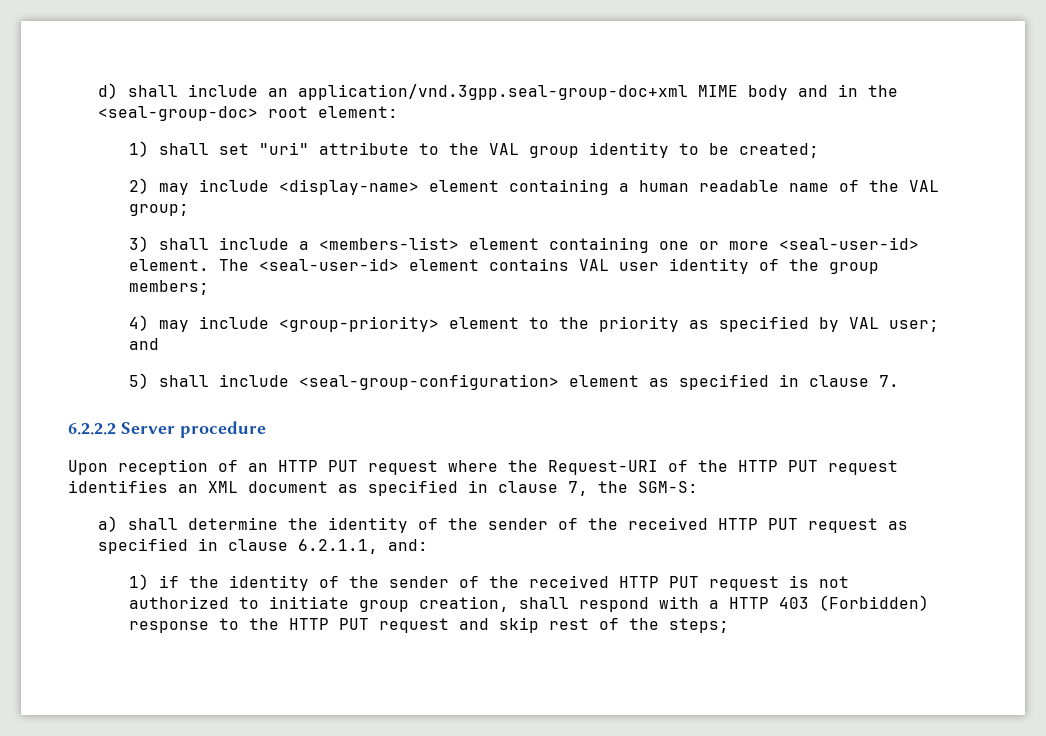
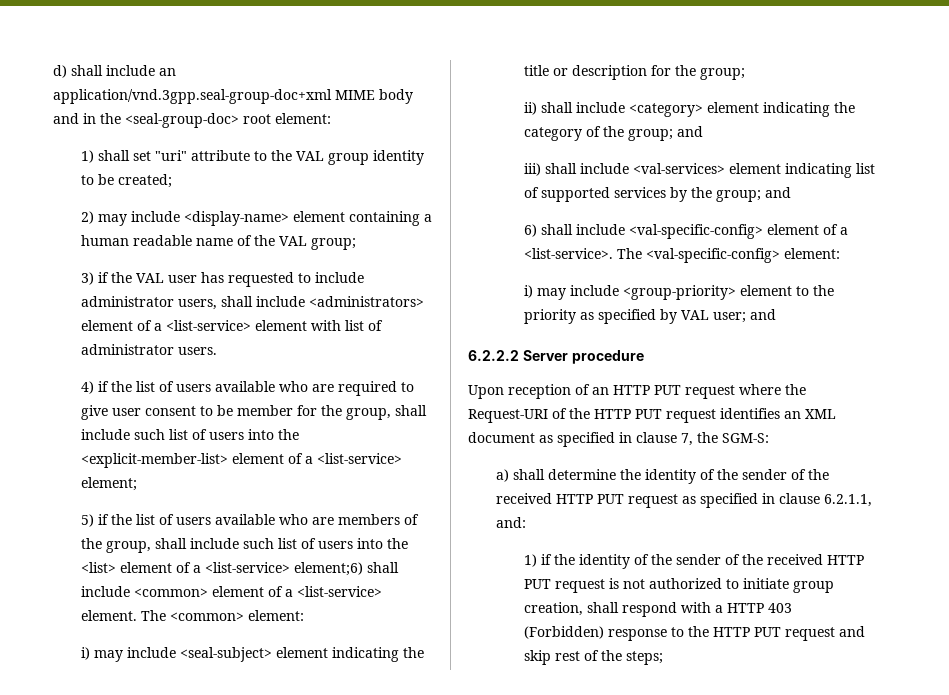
- 3) shall include a <members-list> element containing one or more <seal-user-id> element. The <seal-user-id> element contains VAL user identity of the group members;
- 4) may include <group-priority> element to the priority as specified by VAL user; and
+ 3) if the VAL user has requested to include administrator users, shall include <administrators> element of a <list-service> element with list of administrator users.
+ 4) if the list of users available who are required to give user consent to be member for the group, shall include such list of users into the <explicit-member-list> element of a <list-service> element;
+ 5) if the list of users available who are members of the group, shall include such list of users into the <list> element of a <list-service> element;6) shall include <common> element of a <list-service> element. The <common> element:
+ i) may include <seal-subject> element indicating the title or description for the group;
+ ii) shall include <category> element indicating the category of the group; and
+ iii) shall include <val-services> element indicating list of supported services by the group; and
+ 6) shall include <val-specific-config> element of a <list-service>. The <val-specific-config> element:
+ i) may include <group-priority> element to the priority as specified by VAL user; and
- 5) shall include <seal-group-configuration> element as specified in clause 7.

